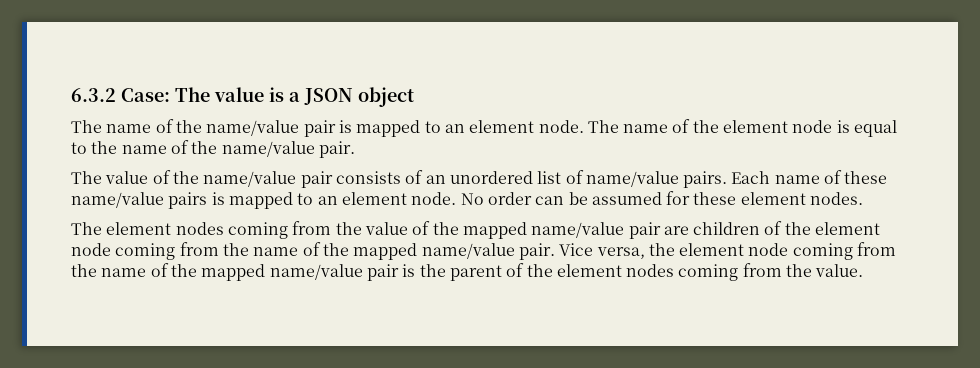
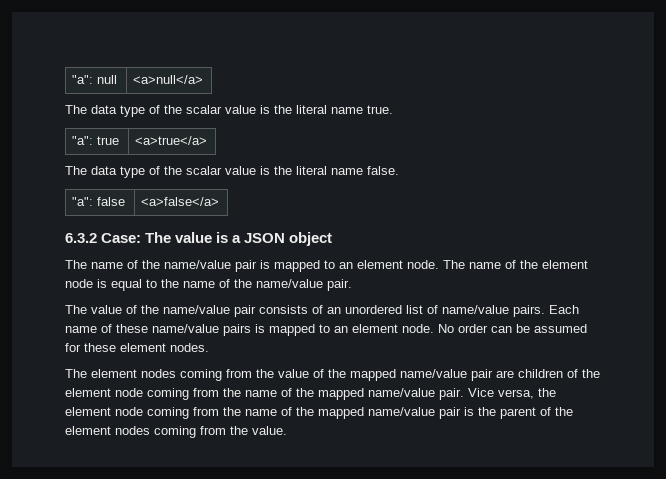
+ "a": null | <a>null</a>
+ The data type of the scalar value is the literal name true.
+ "a": true | <a>true</a>
+ The data type of the scalar value is the literal name false.
+ "a": false | <a>false</a>

